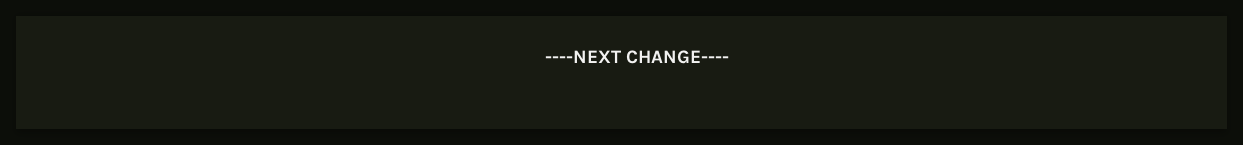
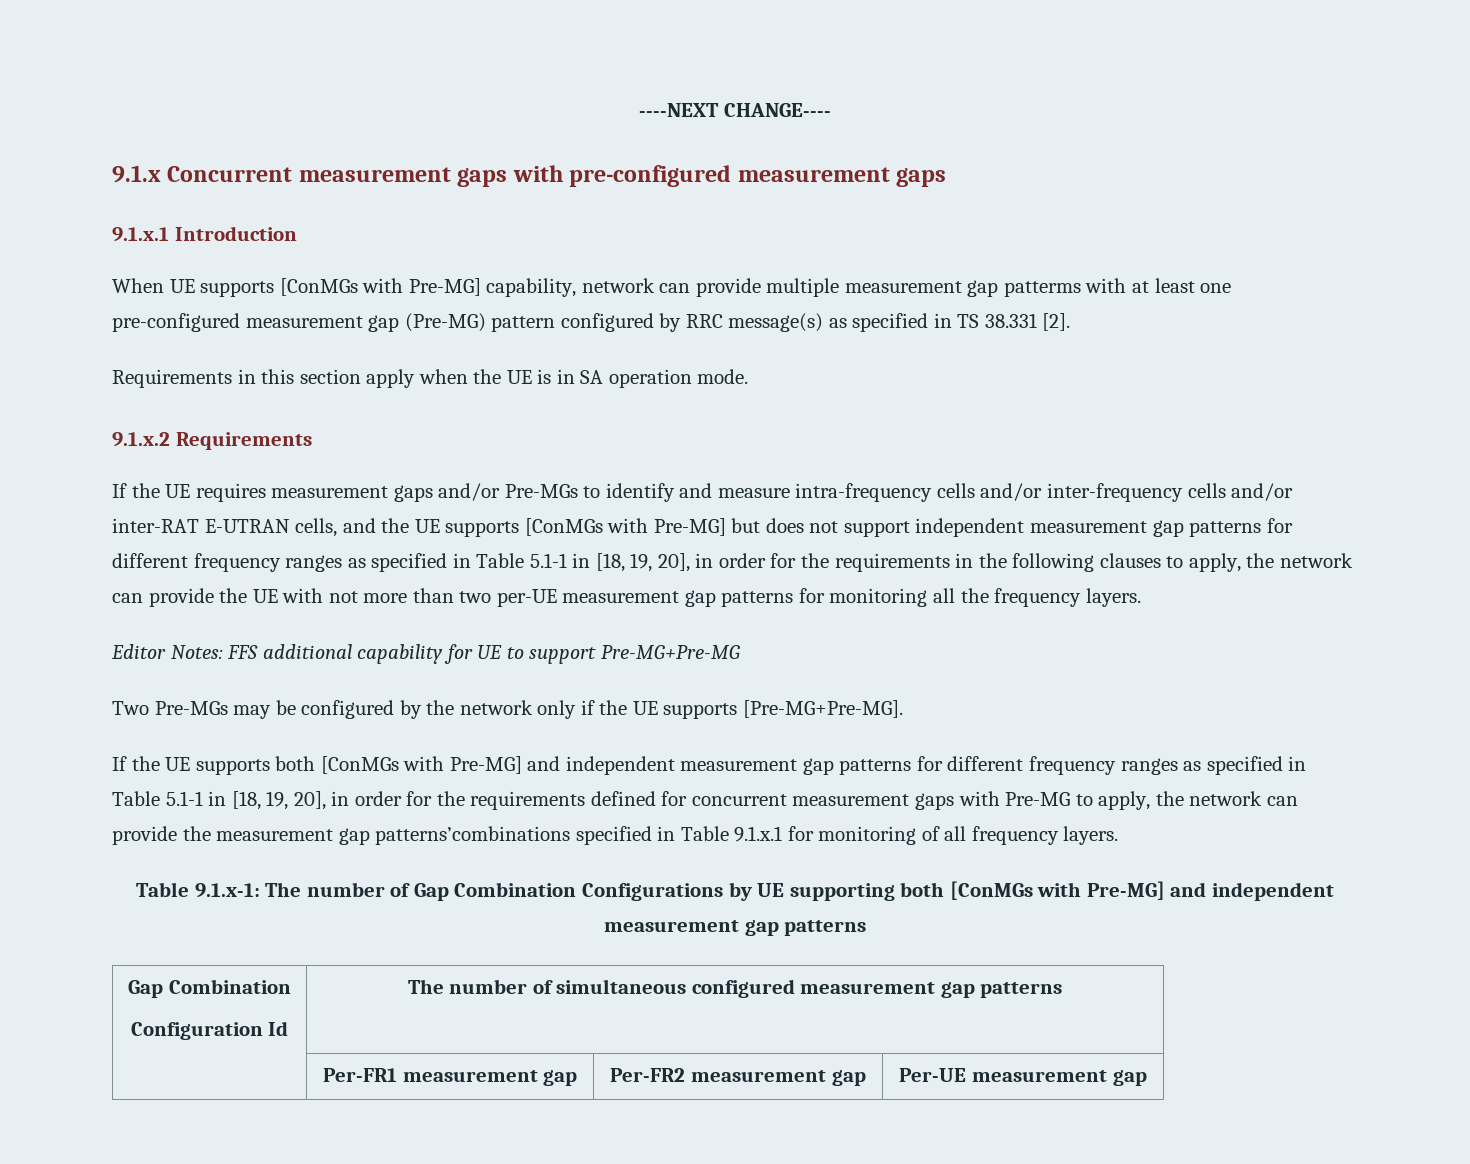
+ 9.1.x Concurrent measurement gaps with pre-configured measurement gaps
+ 9.1.x.1 Introduction
+ When UE supports [ConMGs with Pre-MG] capability, network can provide multiple measurement gap patterms with at least one pre-configured measurement gap (Pre-MG) pattern configured by RRC message(s) as specified in TS 38.331 [2].
+ Requirements in this section apply when the UE is in SA operation mode.
+ 9.1.x.2 Requirements
+ If the UE requires measurement gaps and/or Pre-MGs to identify and measure intra-frequency cells and/or inter-frequency cells and/or inter-RAT E-UTRAN cells, and the UE supports [ConMGs with Pre-MG] but does not support independent measurement gap patterns for different frequency ranges as specified in Table 5.1-1 in [18, 19, 20], in order for the requirements in the following clauses to apply, the network can provide the UE with not more than two per-UE measurement gap patterns for monitoring all the frequency layers.
+ Editor Notes: FFS additional capability for UE to support Pre-MG+Pre-MG
+ Two Pre-MGs may be configured by the network only if the UE supports [Pre-MG+Pre-MG].
+ If the UE supports both [ConMGs with Pre-MG] and independent measurement gap patterns for different frequency ranges as specified in Table 5.1-1 in [18, 19, 20], in order for the requirements defined for concurrent measurement gaps with Pre-MG to apply, the network can provide the measurement gap patterns’combinations specified in Table 9.1.x.1 for monitoring of all frequency layers.
+ Table 9.1.x-1: The number of Gap Combination Configurations by UE supporting both [ConMGs with Pre-MG] and independent measurement gap patterns
+ Gap Combination
+ Configuration Id | The number of simultaneous configured measurement gap patterns
+ | Per-FR1 measurement gap | Per-FR2 measurement gap | Per-UE measurement gap

